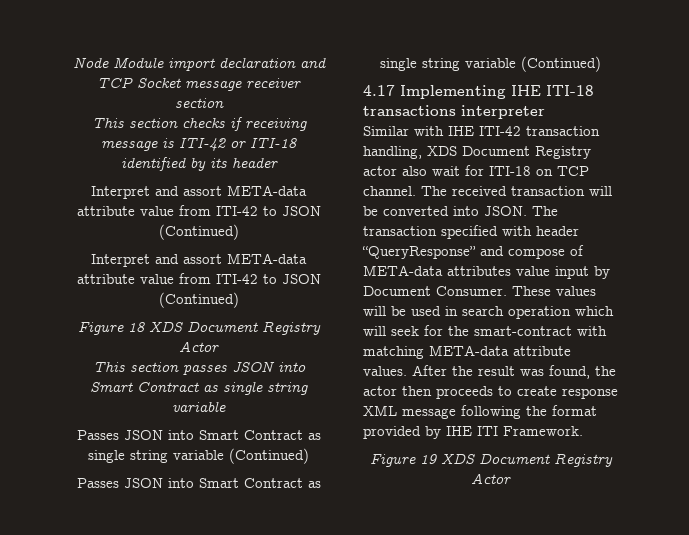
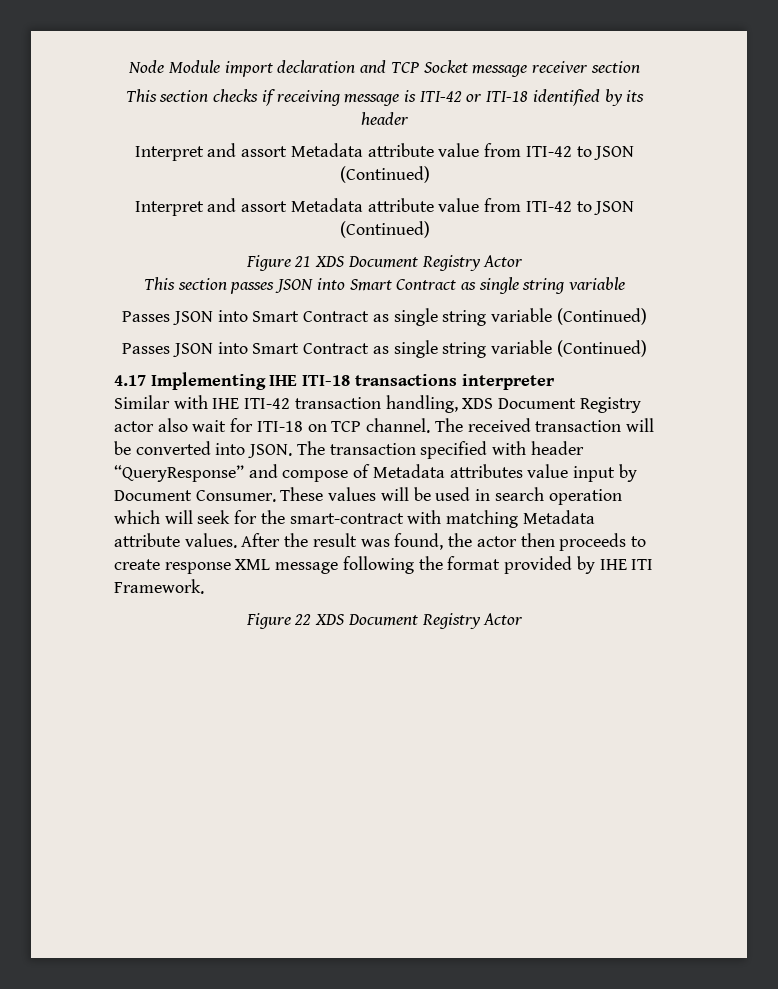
  This section checks if receiving message is ITI-42 or ITI-18 identified by its header
- Interpret and assort META-data attribute value from ITI-42 to JSON (Continued)
- Interpret and assort META-data attribute value from ITI-42 to JSON (Continued)
+ Interpret and assort Metadata attribute value from ITI-42 to JSON (Continued)
+ Interpret and assort Metadata attribute value from ITI-42 to JSON (Continued)
- Figure 18 XDS Document Registry Actor
+ Figure 21 XDS Document Registry Actor
- The transaction specified with header “QueryResponse” and compose of META-data attributes value input by Document Consumer.
+ The transaction specified with header “QueryResponse” and compose of Metadata attributes value input by Document Consumer.
- These values will be used in search operation which will seek for the smart-contract with matching META-data attribute values.
+ These values will be used in search operation which will seek for the smart-contract with matching Metadata attribute values.
- Figure 19 XDS Document Registry Actor
+ Figure 22 XDS Document Registry Actor

